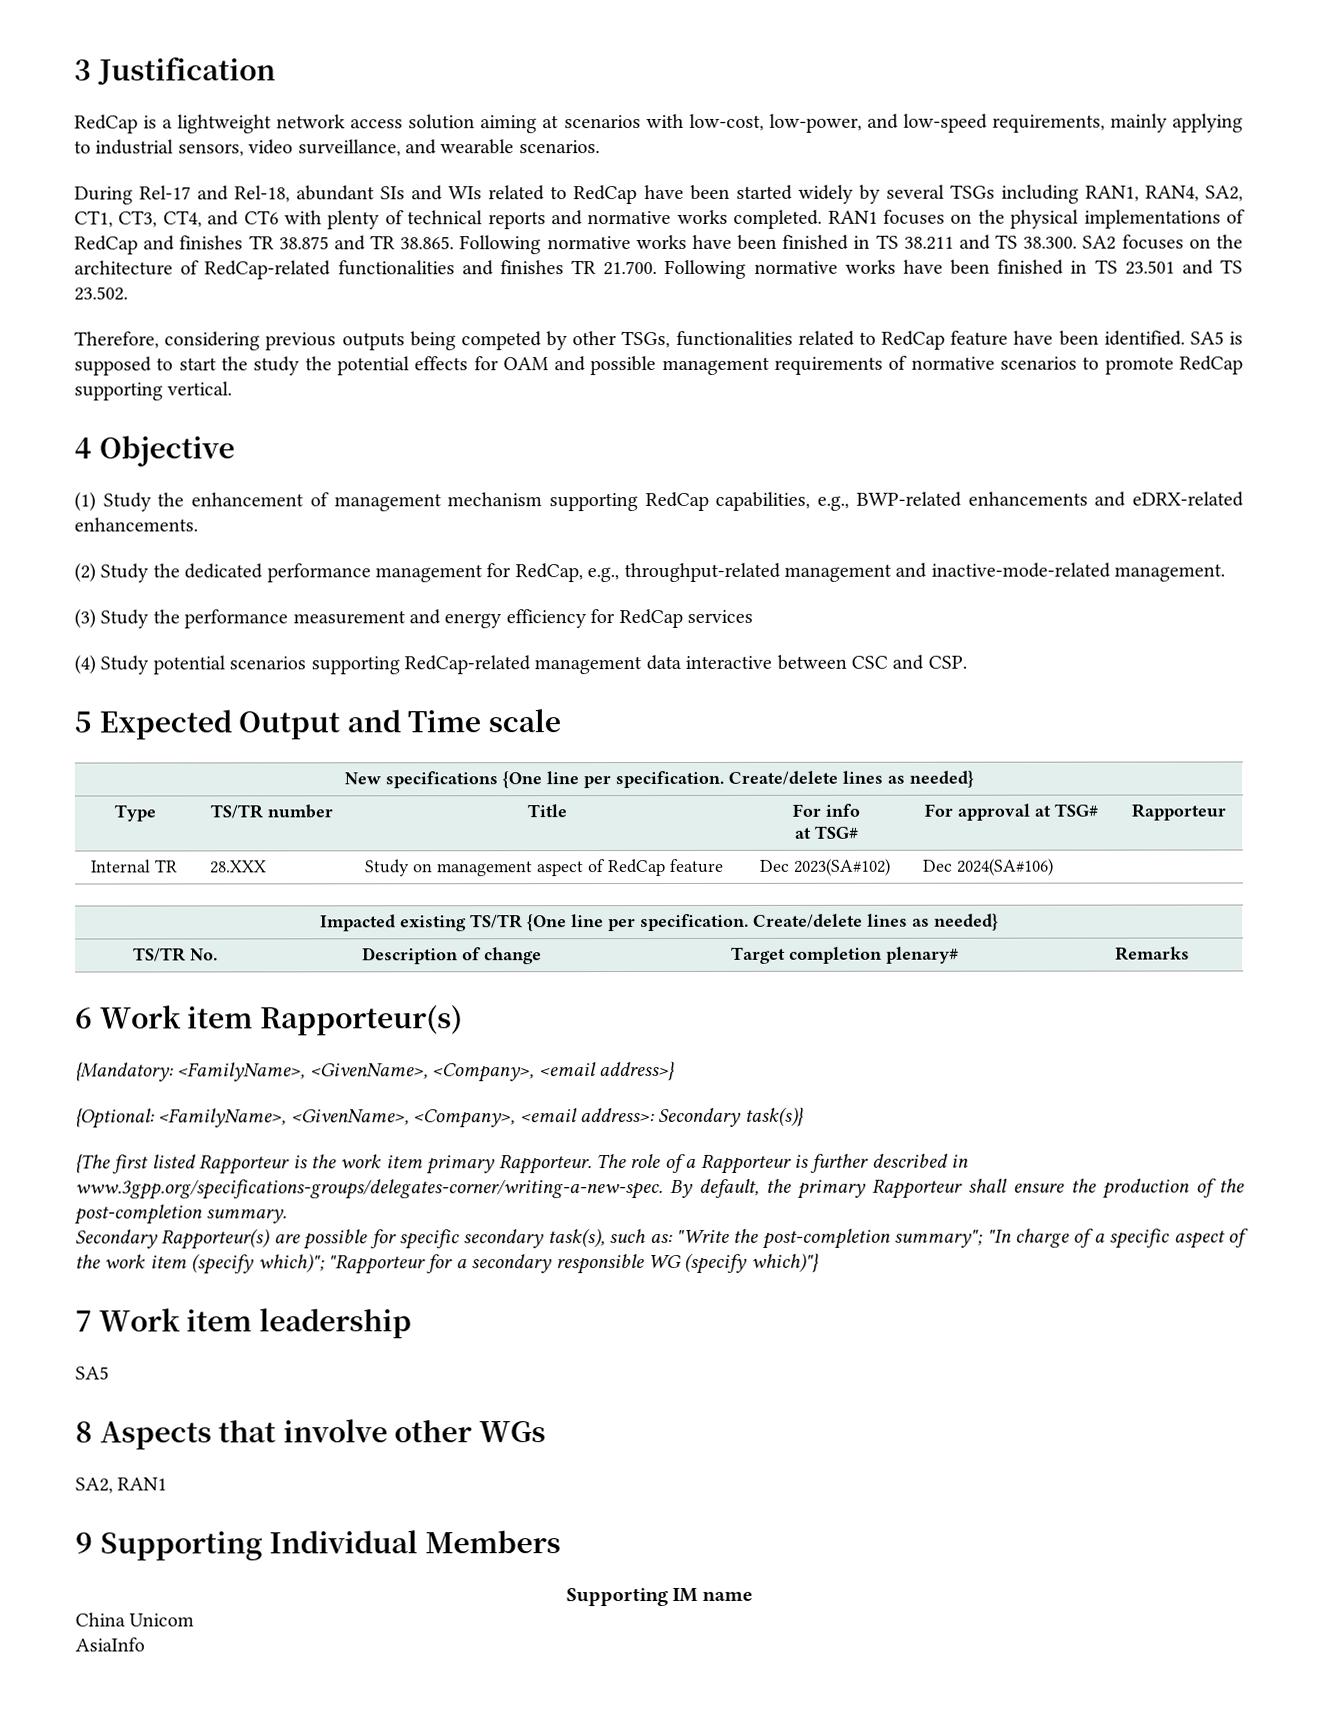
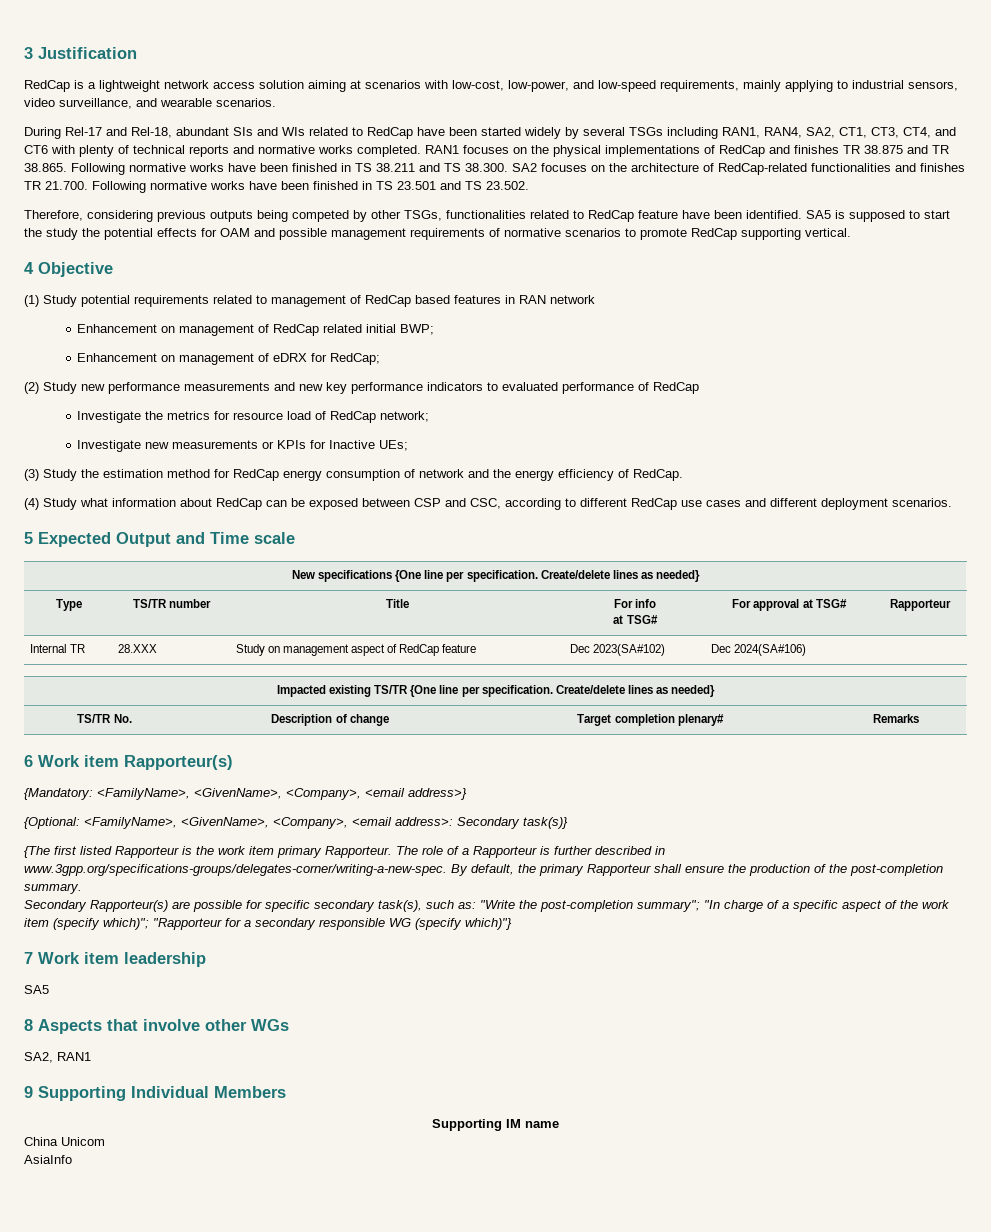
- (1) Study the enhancement of management mechanism supporting RedCap capabilities, e.g., BWP-related enhancements and eDRX-related enhancements.
- (2) Study the dedicated performance management for RedCap, e.g., throughput-related management and inactive-mode-related management.
- (3) Study the performance measurement and energy efficiency for RedCap services
- (4) Study potential scenarios supporting RedCap-related management data interactive between CSC and CSP.
+ (1) Study potential requirements related to management of RedCap based features in RAN network
+ Enhancement on management of RedCap related initial BWP;
+ Enhancement on management of eDRX for RedCap;
+ (2) Study new performance measurements and new key performance indicators to evaluated performance of RedCap
+ Investigate the metrics for resource load of RedCap network;
+ Investigate new measurements or KPIs for Inactive UEs;
+ (3) Study the estimation method for RedCap energy consumption of network and the energy efficiency of RedCap.
+ (4) Study what information about RedCap can be exposed between CSP and CSC, according to different RedCap use cases and different deployment scenarios.

